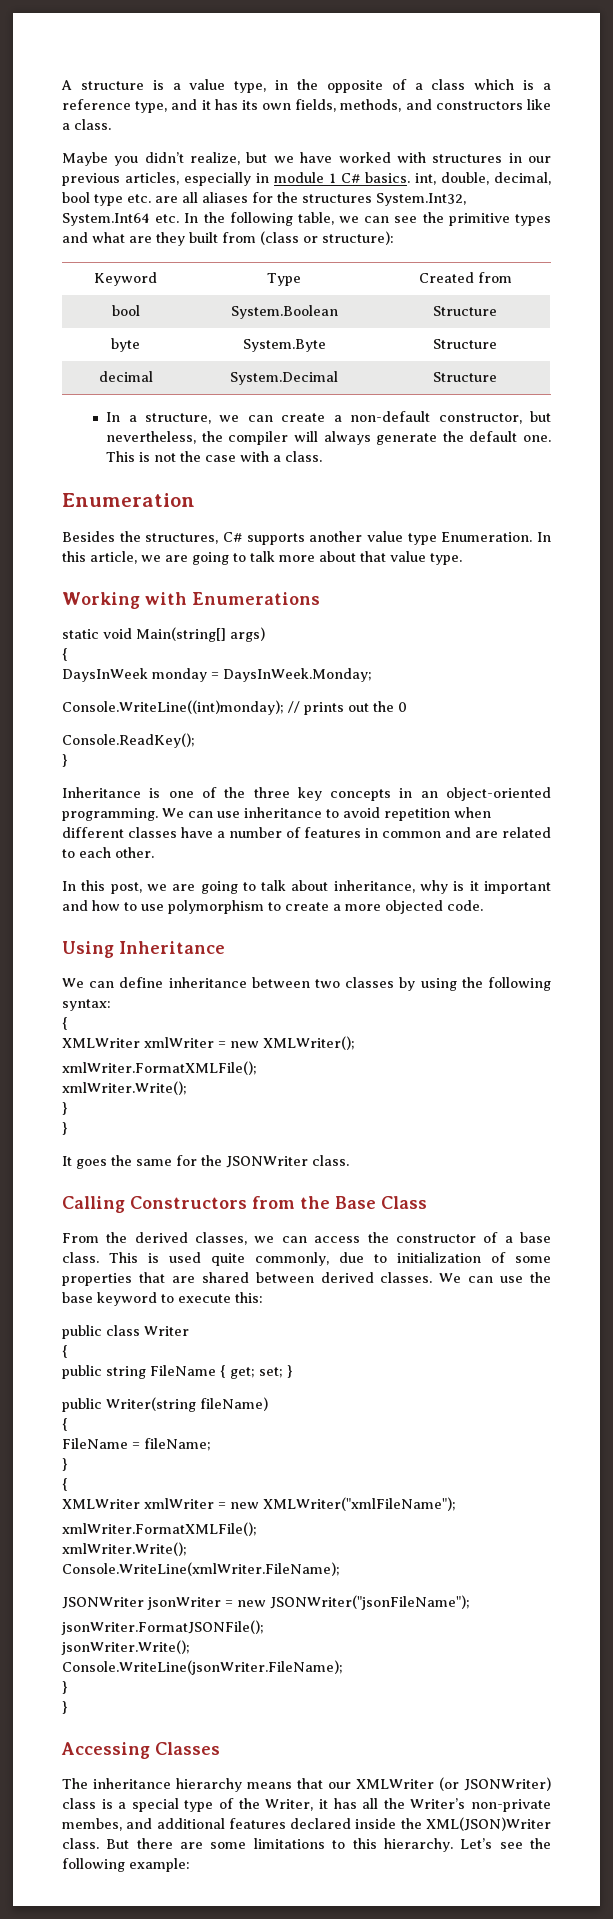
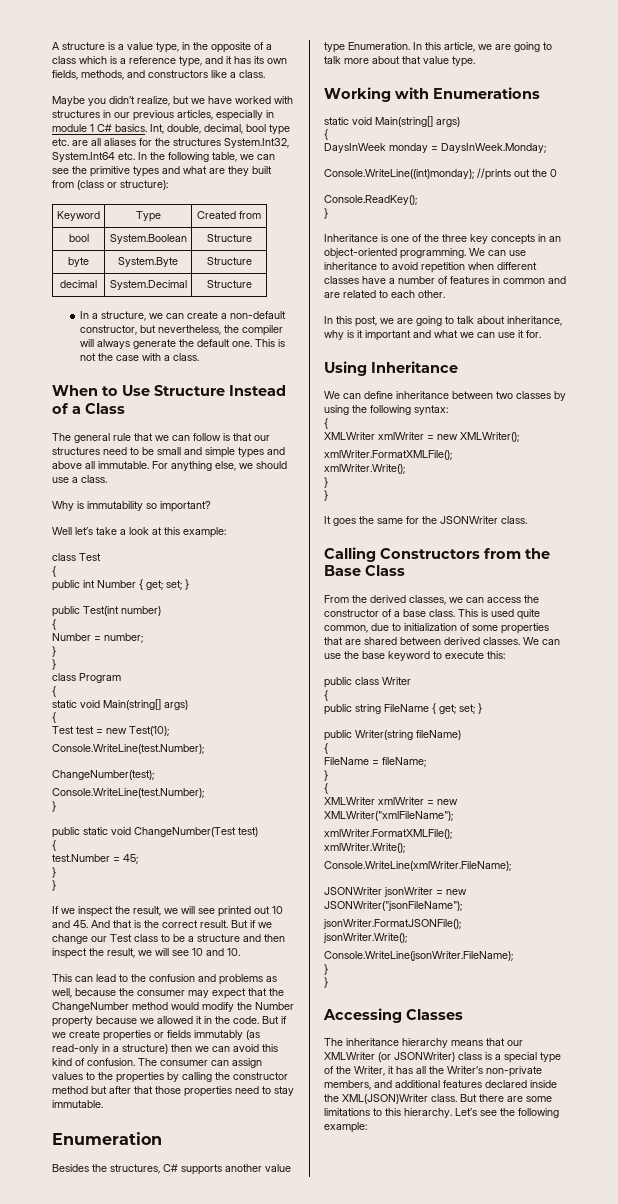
- Maybe you didn’t realize, but we have worked with structures in our previous articles, especially in module 1 C# basics. int, double, decimal, bool type etc. are all aliases for the structures System.Int32, System.Int64 etc. In the following table, we can see the primitive types and what are they built from (class or structure):
+ Maybe you didn’t realize, but we have worked with structures in our previous articles, especially in module 1 C# basics. Int, double, decimal, bool type etc. are all aliases for the structures System.Int32, System.Int64 etc. In the following table, we can see the primitive types and what are they built from (class or structure):
+ When to Use Structure Instead of a Class
+ The general rule that we can follow is that our structures need to be small and simple types and above all immutable. For anything else, we should use a class.
+ Why is immutability so important?
+ Well let’s take a look at this example:
+ class Test
+ {
+ public int Number { get; set; }
+ public Test(int number)
+ {
+ Number = number;
+ }
+ }
+ class Program
+ {
+ static void Main(string[] args)
+ {
+ Test test = new Test(10);
+ Console.WriteLine(test.Number);
+ ChangeNumber(test);
+ Console.WriteLine(test.Number);
+ }
+ public static void ChangeNumber(Test test)
+ {
+ test.Number = 45;
+ }
+ }
+ If we inspect the result, we will see printed out 10 and 45. And that is the correct result. But if we change our Test class to be a structure and then inspect the result, we will see 10 and 10.
+ This can lead to the confusion and problems as well, because the consumer may expect that the ChangeNumber method would modify the Number property because we allowed it in the code. But if we create properties or fields immutably (as read-only in a structure) then we can avoid this kind of confusion. The consumer can assign values to the properties by calling the constructor method but after that those properties need to stay immutable.
- Console.WriteLine((int)monday); // prints out the 0
+ Console.WriteLine((int)monday); //prints out the 0
- In this post, we are going to talk about inheritance, why is it important and how to use polymorphism to create a more objected code.
+ In this post, we are going to talk about inheritance, why is it important and what we can use it for.
- This is used quite commonly, due to initialization of some properties that are shared between derived classes.
+ This is used quite common, due to initialization of some properties that are shared between derived classes.
- The inheritance hierarchy means that our XMLWriter (or JSONWriter) class is a special type of the Writer, it has all the Writer’s non-private membes, and additional features declared inside the XML(JSON)Writer class.
+ The inheritance hierarchy means that our XMLWriter (or JSONWriter) class is a special type of the Writer, it has all the Writer’s non-private members, and additional features declared inside the XML(JSON)Writer class.

